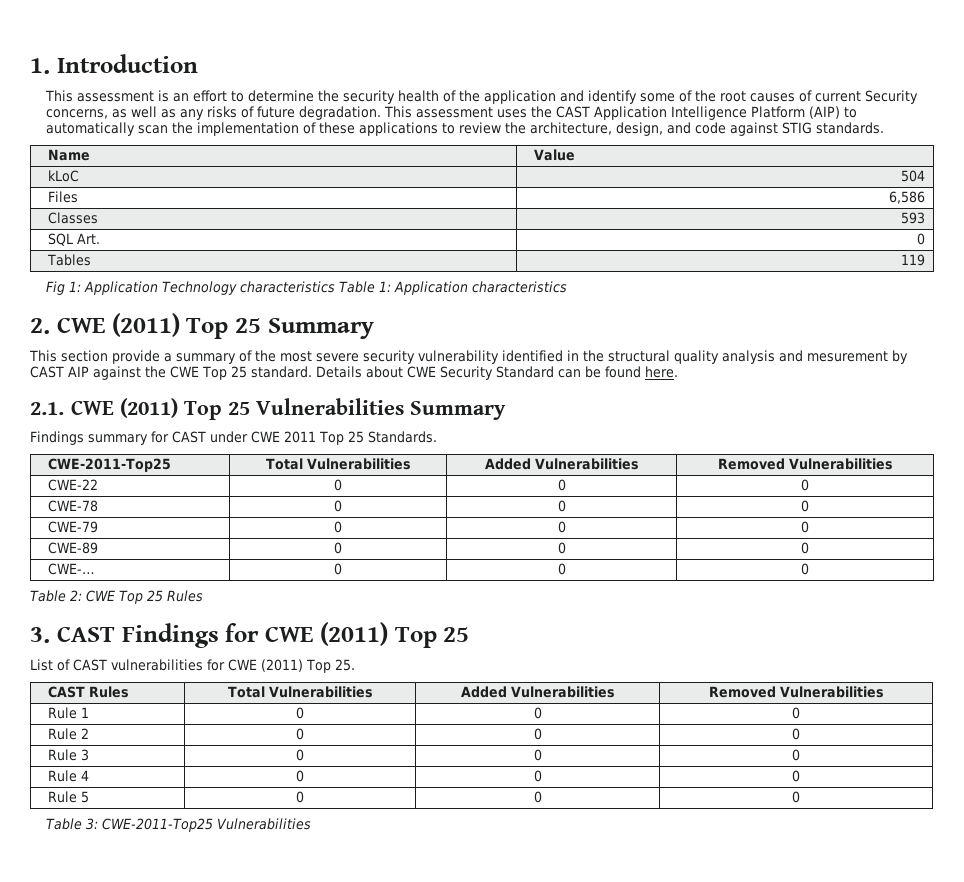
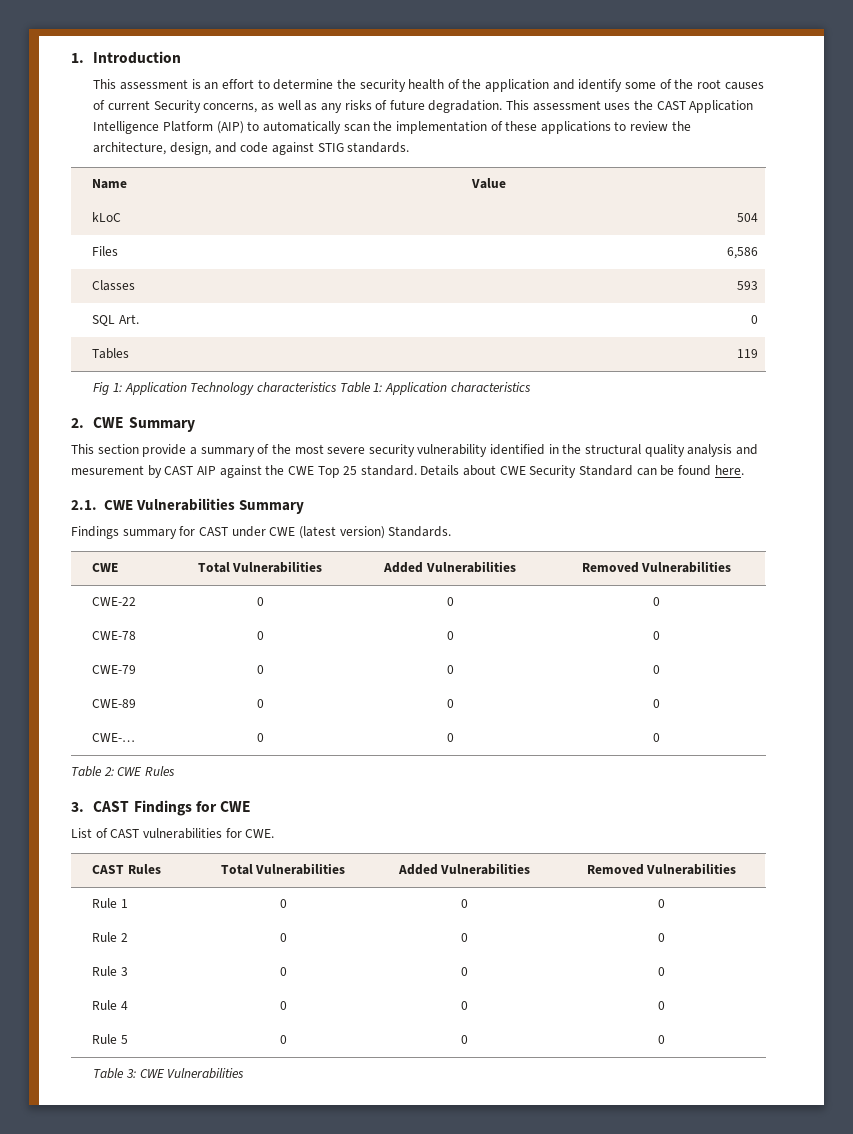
- 2. CWE (2011) Top 25 Summary
+ 2. CWE Summary
- 2.1. CWE (2011) Top 25 Vulnerabilities Summary
+ 2.1. CWE Vulnerabilities Summary
- Findings summary for CAST under CWE 2011 Top 25 Standards.
+ Findings summary for CAST under CWE (latest version) Standards.
- CWE-2011-Top25 | Total Vulnerabilities | Added Vulnerabilities | Removed Vulnerabilities
+ CWE | Total Vulnerabilities | Added Vulnerabilities | Removed Vulnerabilities
- Table 2: CWE Top 25 Rules
+ Table 2: CWE Rules
- 3. CAST Findings for CWE (2011) Top 25
+ 3. CAST Findings for CWE
- List of CAST vulnerabilities for CWE (2011) Top 25.
+ List of CAST vulnerabilities for CWE.
- Table 3: CWE-2011-Top25 Vulnerabilities
+ Table 3: CWE Vulnerabilities

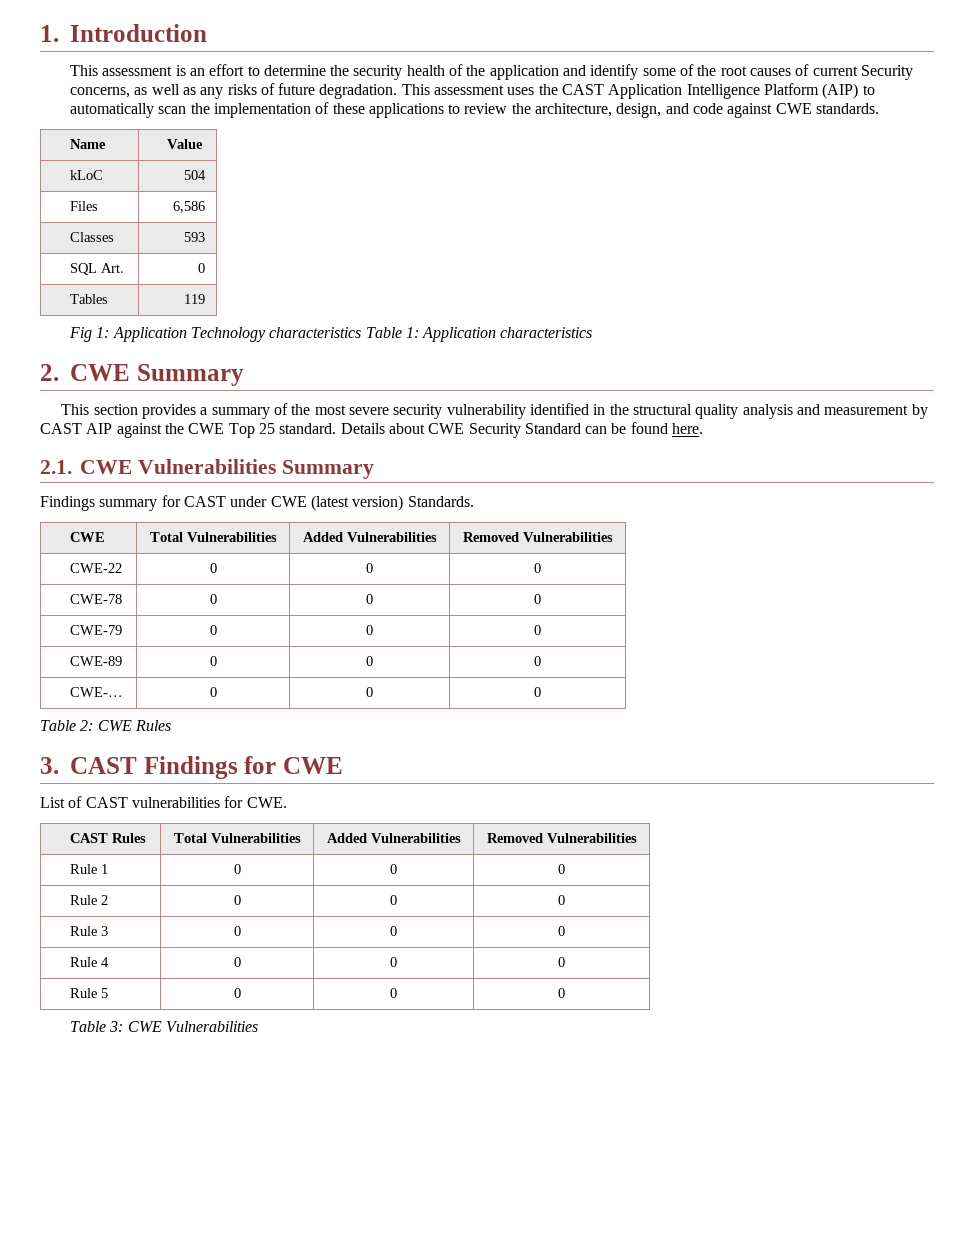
- This assessment uses the CAST Application Intelligence Platform (AIP) to automatically scan the implementation of these applications to review the architecture, design, and code against STIG standards.
+ This assessment uses the CAST Application Intelligence Platform (AIP) to automatically scan the implementation of these applications to review the architecture, design, and code against CWE standards.
- This section provide a summary of the most severe security vulnerability identified in the structural quality analysis and mesurement by CAST AIP against the CWE Top 25 standard.
+ This section provides a summary of the most severe security vulnerability identified in the structural quality analysis and measurement by CAST AIP against the CWE Top 25 standard.

